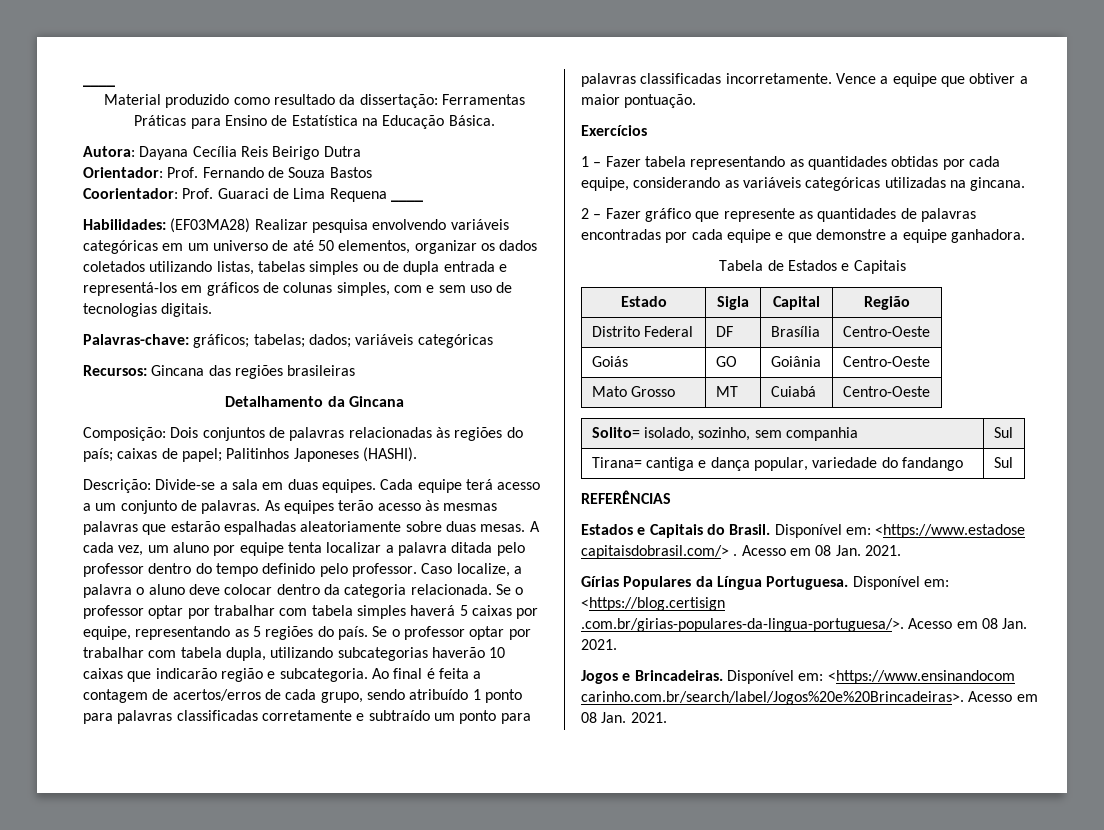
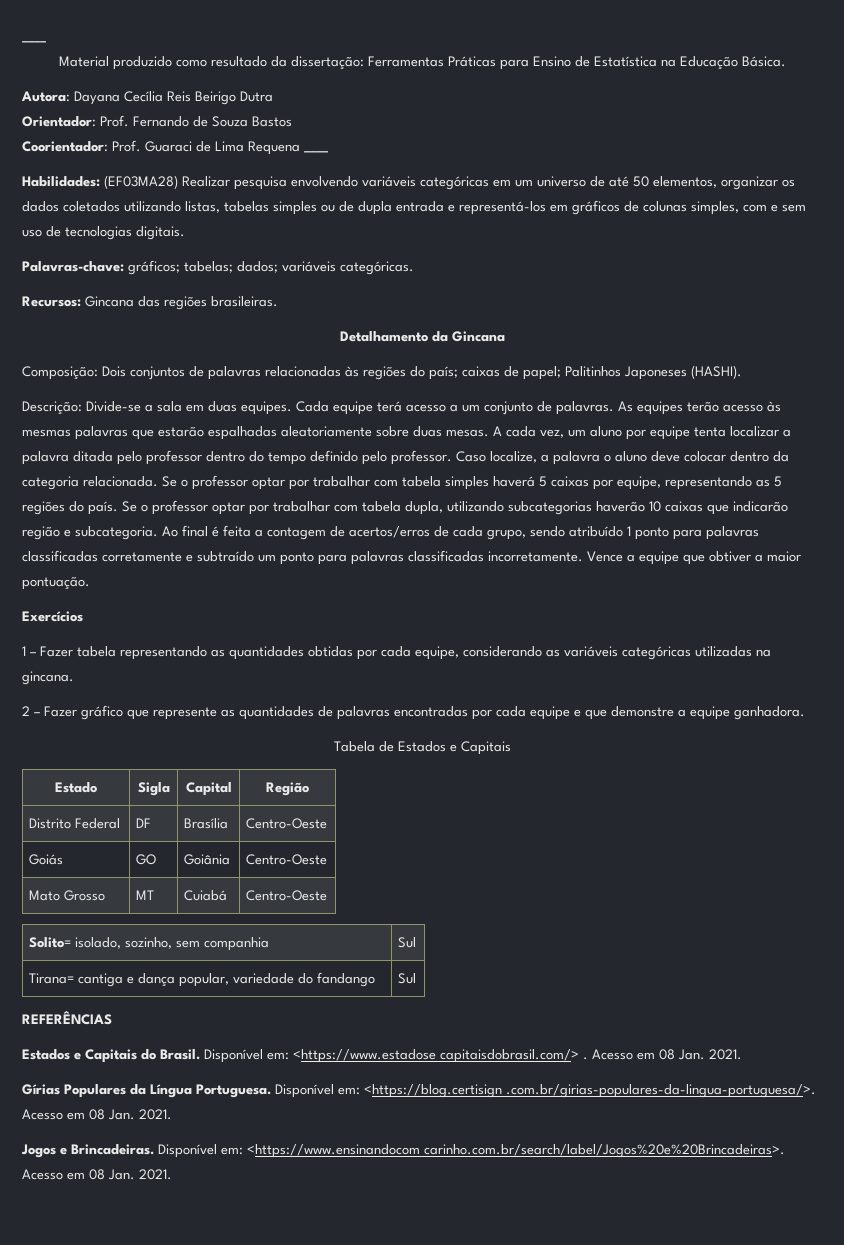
- Palavras-chave: gráficos; tabelas; dados; variáveis categóricas
+ Palavras-chave: gráficos; tabelas; dados; variáveis categóricas.
- Recursos: Gincana das regiões brasileiras
+ Recursos: Gincana das regiões brasileiras.

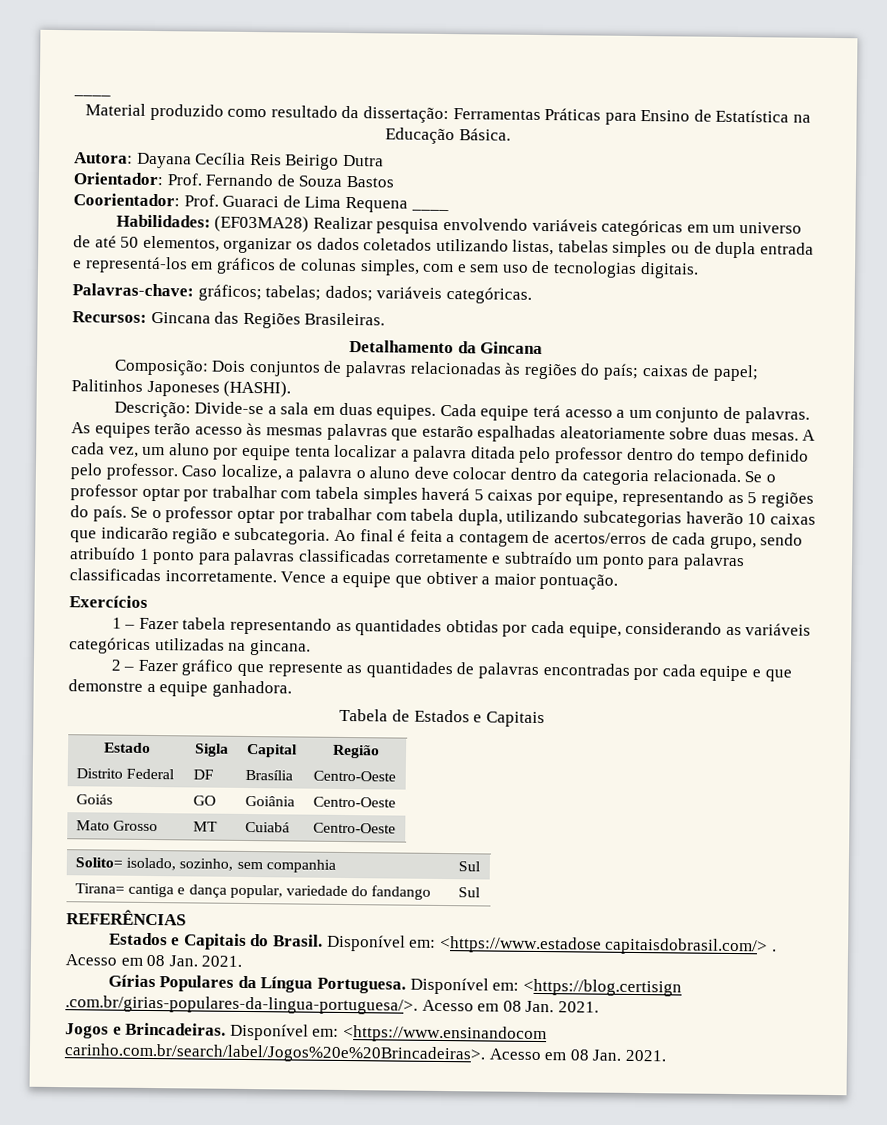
- Recursos: Gincana das regiões brasileiras.
+ Recursos: Gincana das Regiões Brasileiras.

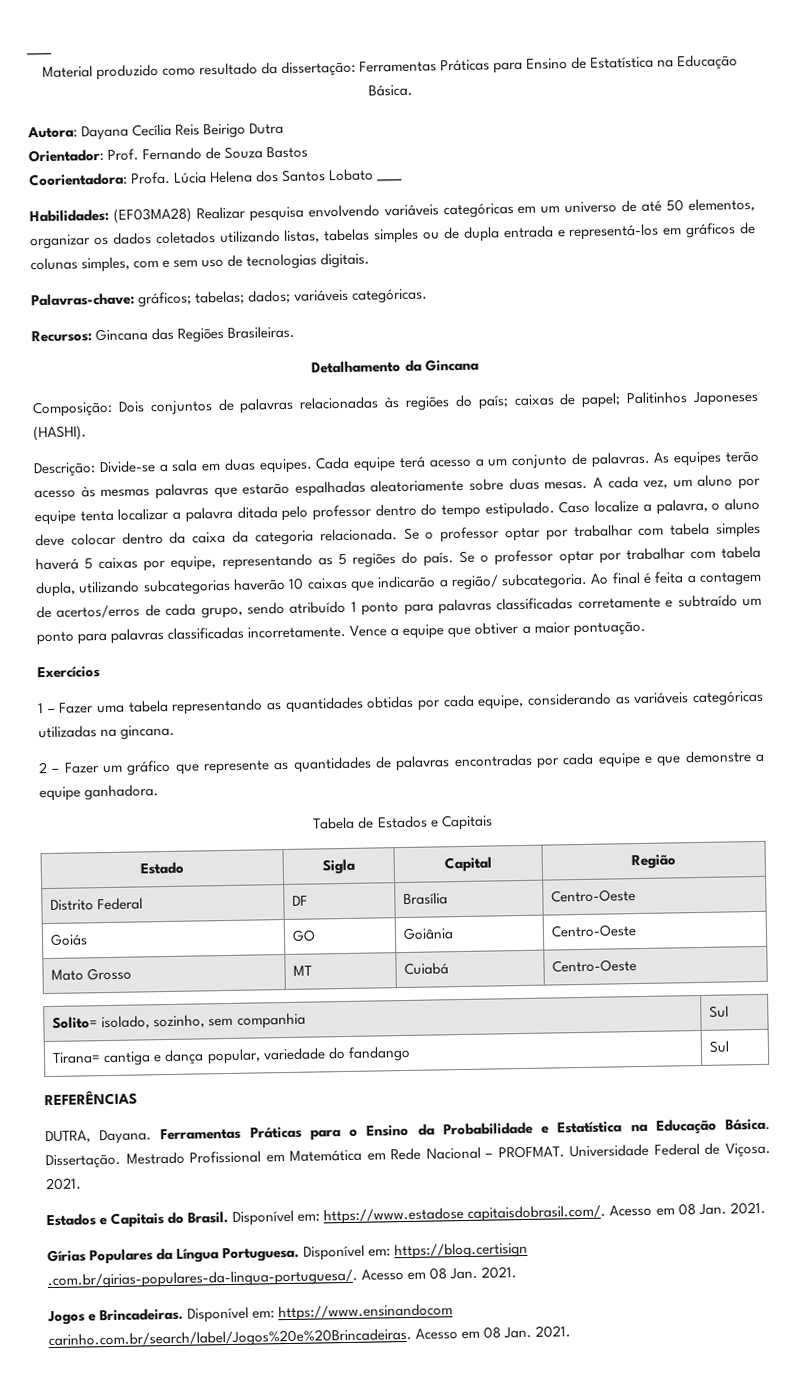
- Coorientador: Prof. Guaraci de Lima Requena ____
+ Coorientadora: Profa. Lúcia Helena dos Santos Lobato ____
- A cada vez, um aluno por equipe tenta localizar a palavra ditada pelo professor dentro do tempo definido pelo professor. Caso localize, a palavra o aluno deve colocar dentro da categoria relacionada.
+ A cada vez, um aluno por equipe tenta localizar a palavra ditada pelo professor dentro do tempo estipulado. Caso localize a palavra, o aluno deve colocar dentro da caixa da categoria relacionada.
- Se o professor optar por trabalhar com tabela dupla, utilizando subcategorias haverão 10 caixas que indicarão região e subcategoria.
+ Se o professor optar por trabalhar com tabela dupla, utilizando subcategorias haverão 10 caixas que indicarão a região/ subcategoria.
- 1 – Fazer tabela representando as quantidades obtidas por cada equipe, considerando as variáveis categóricas utilizadas na gincana.
+ 1 – Fazer uma tabela representando as quantidades obtidas por cada equipe, considerando as variáveis categóricas utilizadas na gincana.
- 2 – Fazer gráfico que represente as quantidades de palavras encontradas por cada equipe e que demonstre a equipe ganhadora.
+ 2 – Fazer um gráfico que represente as quantidades de palavras encontradas por cada equipe e que demonstre a equipe ganhadora.
+ DUTRA, Dayana. Ferramentas Práticas para o Ensino da Probabilidade e Estatística na Educação Básica. Dissertação. Mestrado Profissional em Matemática em Rede Nacional – PROFMAT. Universidade Federal de Viçosa. 2021.
- Disponível em: <https://www.estadose capitaisdobrasil.com/> . Acesso em 08 Jan. 2021.
+ Disponível em: https://www.estadose capitaisdobrasil.com/. Acesso em 08 Jan. 2021.
- Disponível em: <https://blog.certisign .com.br/girias-populares-da-lingua-portuguesa/>. Acesso em 08 Jan. 2021.
+ Disponível em: https://blog.certisign .com.br/girias-populares-da-lingua-portuguesa/. Acesso em 08 Jan. 2021.
- Disponível em: <https://www.ensinandocom carinho.com.br/search/label/Jogos%20e%20Brincadeiras>. Acesso em 08 Jan. 2021.
+ Disponível em: https://www.ensinandocom carinho.com.br/search/label/Jogos%20e%20Brincadeiras. Acesso em 08 Jan. 2021.

